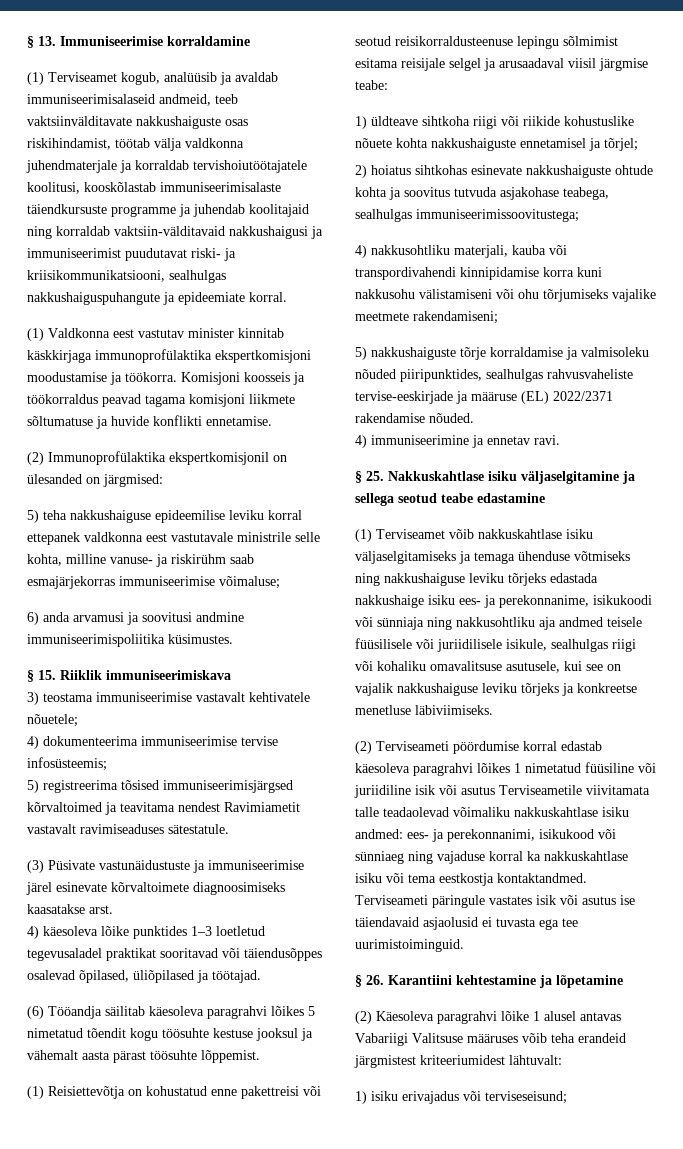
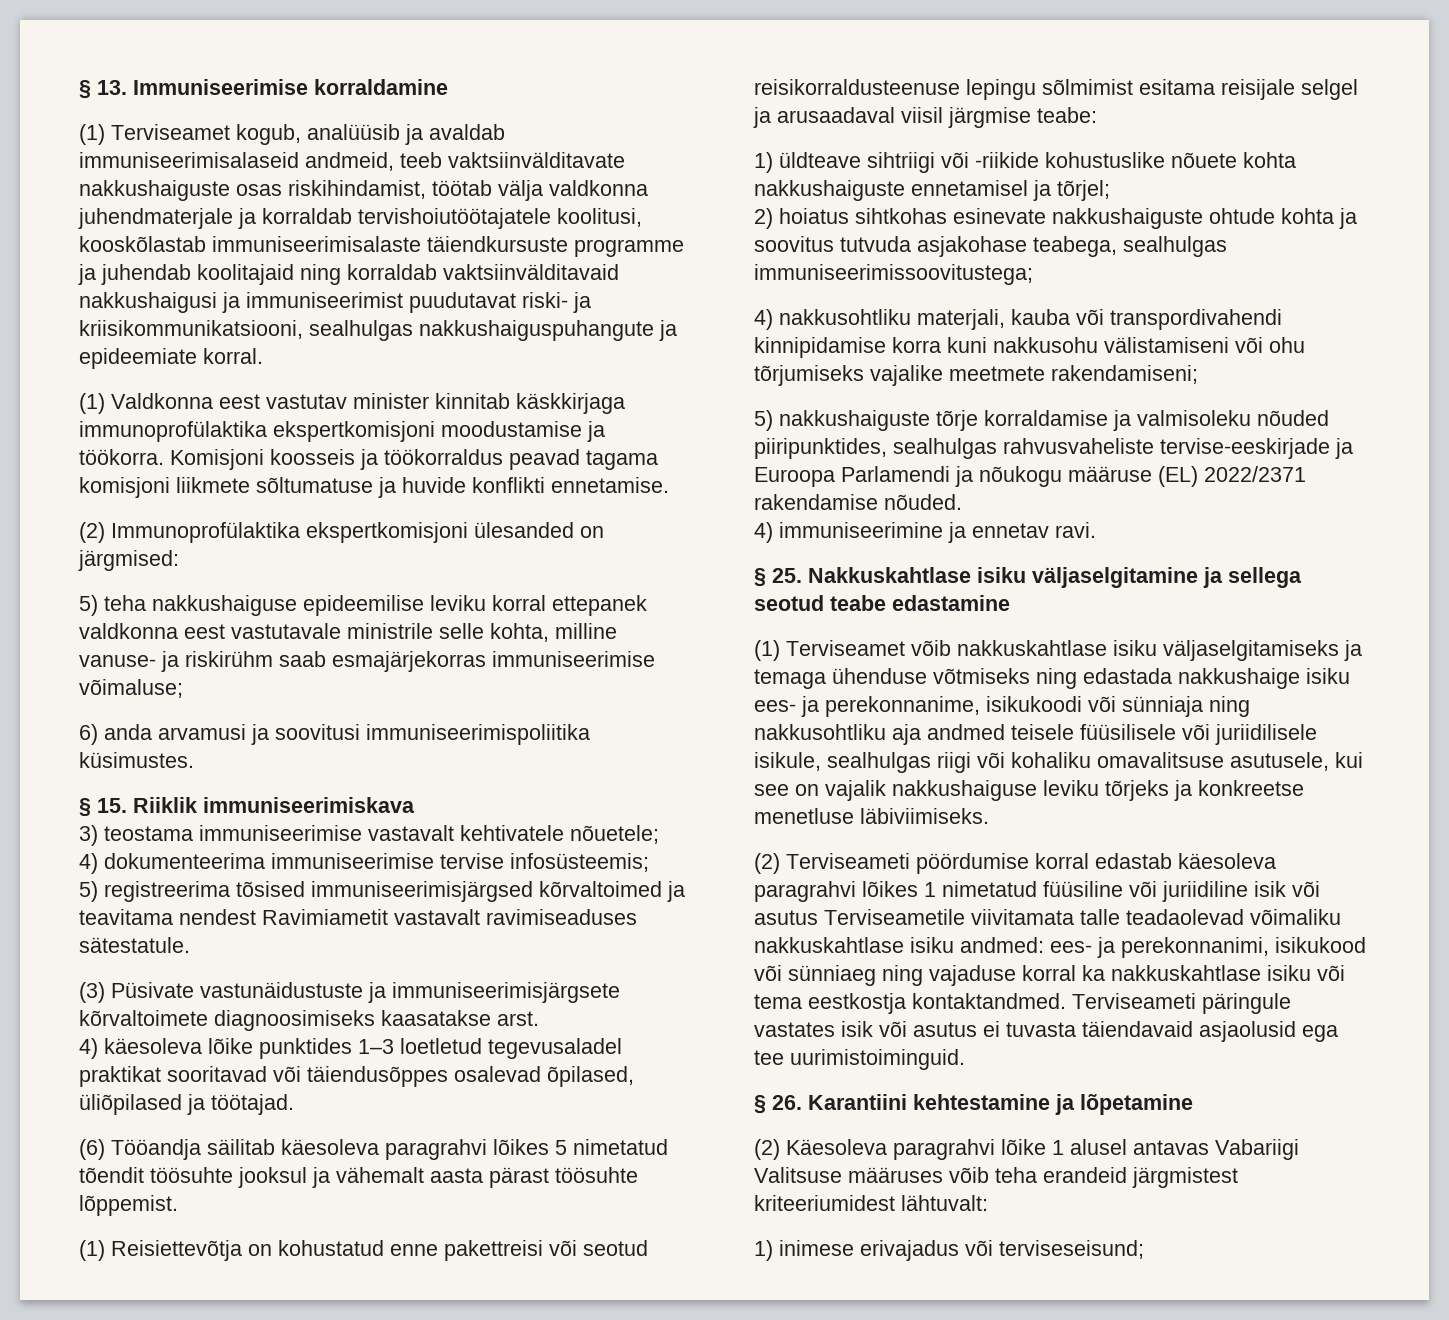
- (1) Terviseamet kogub, analüüsib ja avaldab immuniseerimisalaseid andmeid, teeb vaktsiinvälditavate nakkushaiguste osas riskihindamist, töötab välja valdkonna juhendmaterjale ja korraldab tervishoiutöötajatele koolitusi, kooskõlastab immuniseerimisalaste täiendkursuste programme ja juhendab koolitajaid ning korraldab vaktsiin-välditavaid nakkushaigusi ja immuniseerimist puudutavat riski- ja kriisikommunikatsiooni, sealhulgas nakkushaiguspuhangute ja epideemiate korral.
+ (1) Terviseamet kogub, analüüsib ja avaldab immuniseerimisalaseid andmeid, teeb vaktsiinvälditavate nakkushaiguste osas riskihindamist, töötab välja valdkonna juhendmaterjale ja korraldab tervishoiutöötajatele koolitusi, kooskõlastab immuniseerimisalaste täiendkursuste programme ja juhendab koolitajaid ning korraldab vaktsiinvälditavaid nakkushaigusi ja immuniseerimist puudutavat riski- ja kriisikommunikatsiooni, sealhulgas nakkushaiguspuhangute ja epideemiate korral.
- (2) Immunoprofülaktika ekspertkomisjonil on ülesanded on järgmised:
+ (2) Immunoprofülaktika ekspertkomisjoni ülesanded on järgmised:
- 6) anda arvamusi ja soovitusi andmine immuniseerimispoliitika küsimustes.
+ 6) anda arvamusi ja soovitusi immuniseerimispoliitika küsimustes.
- (3) Püsivate vastunäidustuste ja immuniseerimise järel esinevate kõrvaltoimete diagnoosimiseks kaasatakse arst.
+ (3) Püsivate vastunäidustuste ja immuniseerimisjärgsete kõrvaltoimete diagnoosimiseks kaasatakse arst.
- (6) Tööandja säilitab käesoleva paragrahvi lõikes 5 nimetatud tõendit kogu töösuhte kestuse jooksul ja vähemalt aasta pärast töösuhte lõppemist.
+ (6) Tööandja säilitab käesoleva paragrahvi lõikes 5 nimetatud tõendit töösuhte jooksul ja vähemalt aasta pärast töösuhte lõppemist.
- 1) üldteave sihtkoha riigi või riikide kohustuslike nõuete kohta nakkushaiguste ennetamisel ja tõrjel;
+ 1) üldteave sihtriigi või -riikide kohustuslike nõuete kohta nakkushaiguste ennetamisel ja tõrjel;
- 5) nakkushaiguste tõrje korraldamise ja valmisoleku nõuded piiripunktides, sealhulgas rahvusvaheliste tervise-eeskirjade ja määruse (EL) 2022/2371 rakendamise nõuded.
+ 5) nakkushaiguste tõrje korraldamise ja valmisoleku nõuded piiripunktides, sealhulgas rahvusvaheliste tervise-eeskirjade ja Euroopa Parlamendi ja nõukogu määruse (EL) 2022/2371 rakendamise nõuded.
- (1) Terviseamet võib nakkuskahtlase isiku väljaselgitamiseks ja temaga ühenduse võtmiseks ning nakkushaiguse leviku tõrjeks edastada nakkushaige isiku ees- ja perekonnanime, isikukoodi või sünniaja ning nakkusohtliku aja andmed teisele füüsilisele või juriidilisele isikule, sealhulgas riigi või kohaliku omavalitsuse asutusele, kui see on vajalik nakkushaiguse leviku tõrjeks ja konkreetse menetluse läbiviimiseks.
+ (1) Terviseamet võib nakkuskahtlase isiku väljaselgitamiseks ja temaga ühenduse võtmiseks ning edastada nakkushaige isiku ees- ja perekonnanime, isikukoodi või sünniaja ning nakkusohtliku aja andmed teisele füüsilisele või juriidilisele isikule, sealhulgas riigi või kohaliku omavalitsuse asutusele, kui see on vajalik nakkushaiguse leviku tõrjeks ja konkreetse menetluse läbiviimiseks.
- Terviseameti päringule vastates isik või asutus ise täiendavaid asjaolusid ei tuvasta ega tee uurimistoiminguid.
+ Terviseameti päringule vastates isik või asutus ei tuvasta täiendavaid asjaolusid ega tee uurimistoiminguid.
- 1) isiku erivajadus või terviseseisund;
+ 1) inimese erivajadus või terviseseisund;

